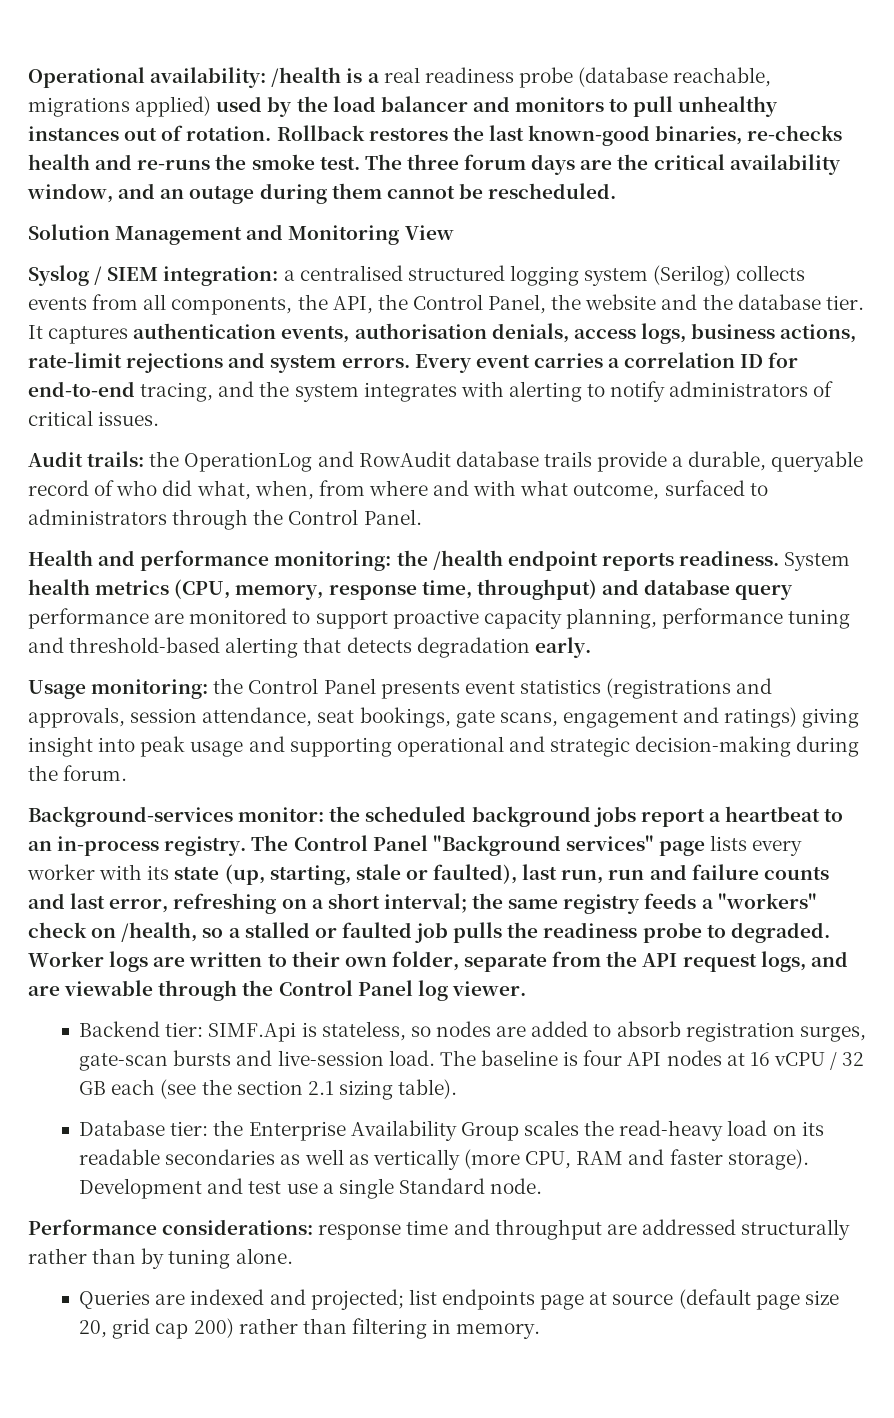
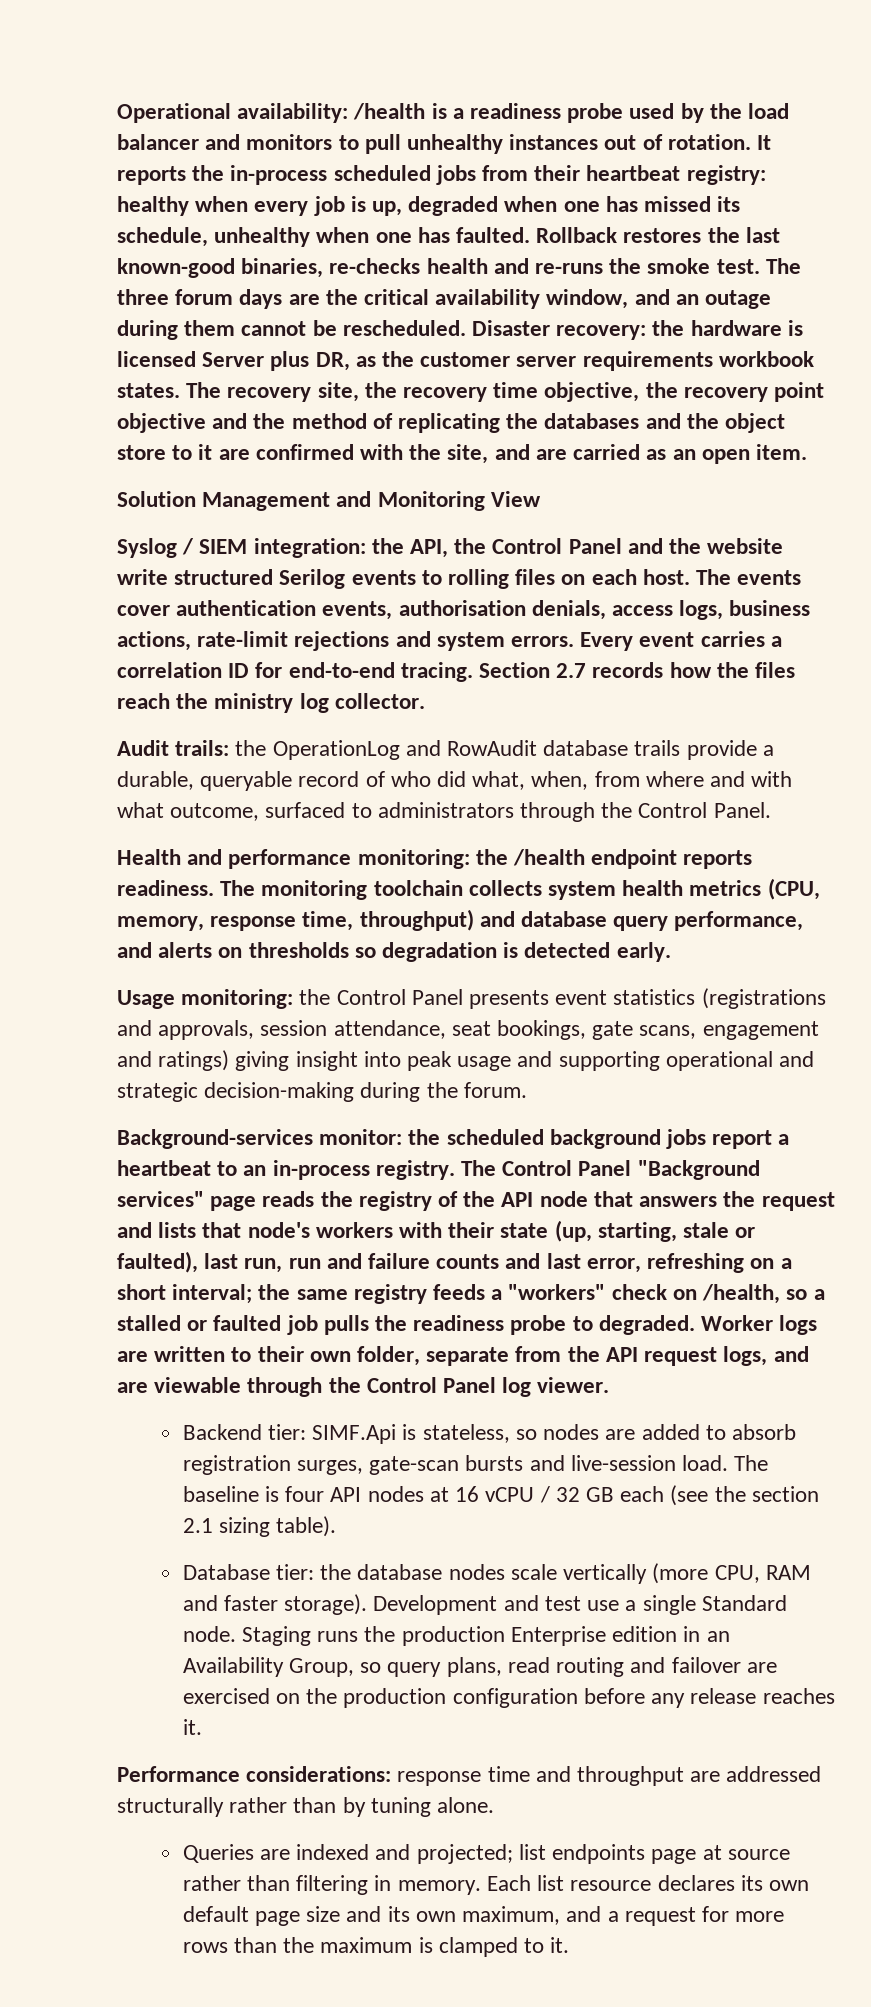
- Operational availability: /health is a real readiness probe (database reachable, migrations applied) used by the load balancer and monitors to pull unhealthy instances out of rotation.
+ Operational availability: /health is a readiness probe used by the load balancer and monitors to pull unhealthy instances out of rotation.
+ It reports the in-process scheduled jobs from their heartbeat registry: healthy when every job is up, degraded when one has missed its schedule, unhealthy when one has faulted.
+ Disaster recovery: the hardware is licensed Server plus DR, as the customer server requirements workbook states. The recovery site, the recovery time objective, the recovery point objective and the method of replicating the databases and the object store to it are confirmed with the site, and are carried as an open item.
- Syslog / SIEM integration: a centralised structured logging system (Serilog) collects events from all components, the API, the Control Panel, the website and the database tier. It captures authentication events, authorisation denials, access logs, business actions, rate-limit rejections and system errors.
+ Syslog / SIEM integration: the API, the Control Panel and the website write structured Serilog events to rolling files on each host. The events cover authentication events, authorisation denials, access logs, business actions, rate-limit rejections and system errors.
- Every event carries a correlation ID for end-to-end tracing, and the system integrates with alerting to notify administrators of critical issues.
+ Every event carries a correlation ID for end-to-end tracing. Section 2.7 records how the files reach the ministry log collector.
- System health metrics (CPU, memory, response time, throughput) and database query performance are monitored to support proactive capacity planning, performance tuning and threshold-based alerting that detects degradation early.
+ The monitoring toolchain collects system health metrics (CPU, memory, response time, throughput) and database query performance, and alerts on thresholds so degradation is detected early.
- The Control Panel "Background services" page lists every worker with its state (up, starting, stale or faulted), last run, run and failure counts and last error, refreshing on a short interval; the same registry feeds a "workers" check on /health, so a stalled or faulted job pulls the readiness probe to degraded.
+ The Control Panel "Background services" page reads the registry of the API node that answers the request and lists that node's workers with their state (up, starting, stale or faulted), last run, run and failure counts and last error, refreshing on a short interval; the same registry feeds a "workers" check on /health, so a stalled or faulted job pulls the readiness probe to degraded.
- Database tier: the Enterprise Availability Group scales the read-heavy load on its readable secondaries as well as vertically (more CPU, RAM and faster storage).
+ Database tier: the database nodes scale vertically (more CPU, RAM and faster storage).
+ Staging runs the production Enterprise edition in an Availability Group, so query plans, read routing and failover are exercised on the production configuration before any release reaches it.
- Queries are indexed and projected; list endpoints page at source (default page size 20, grid cap 200) rather than filtering in memory.
+ Queries are indexed and projected; list endpoints page at source rather than filtering in memory.
+ Each list resource declares its own default page size and its own maximum, and a request for more rows than the maximum is clamped to it.

